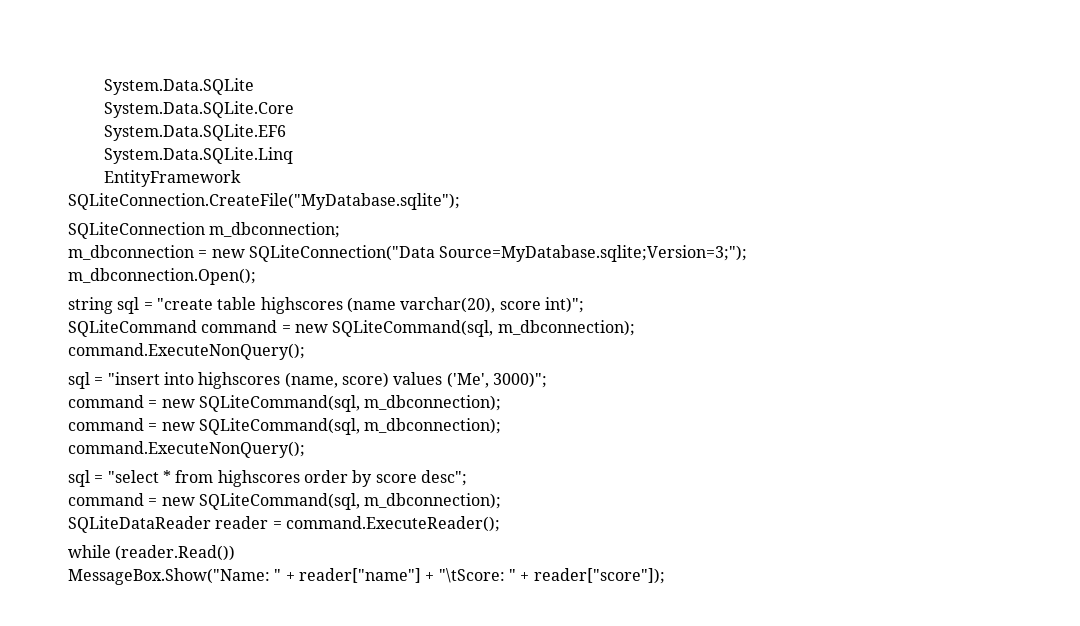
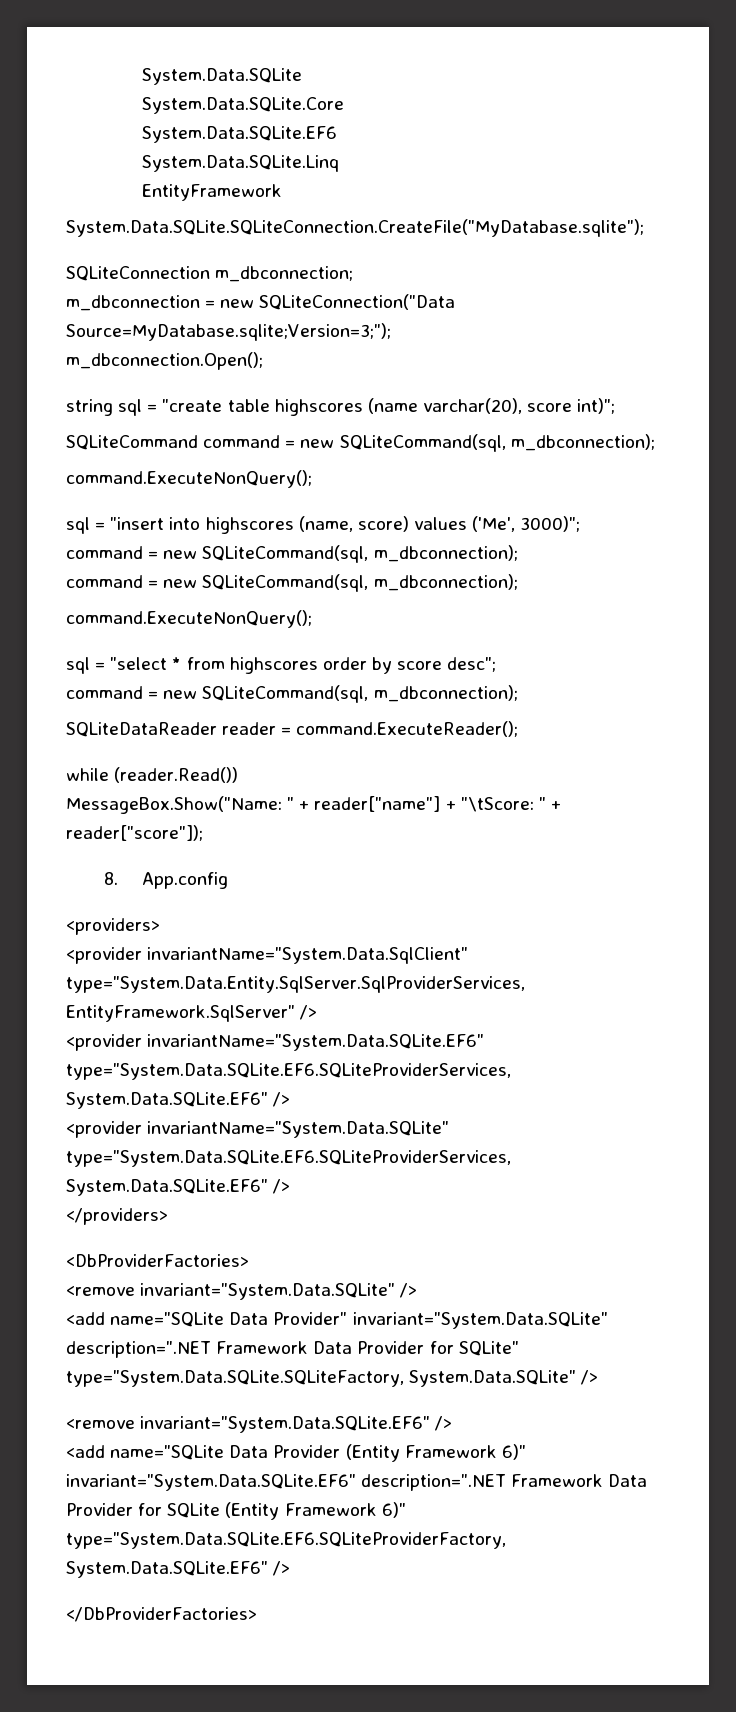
- SQLiteConnection.CreateFile("MyDatabase.sqlite");
+ System.Data.SQLite.SQLiteConnection.CreateFile("MyDatabase.sqlite");
+ 8. App.config
+ <providers>
+ <provider invariantName="System.Data.SqlClient" type="System.Data.Entity.SqlServer.SqlProviderServices, EntityFramework.SqlServer" />
+ <provider invariantName="System.Data.SQLite.EF6" type="System.Data.SQLite.EF6.SQLiteProviderServices, System.Data.SQLite.EF6" />
+ <provider invariantName="System.Data.SQLite" type="System.Data.SQLite.EF6.SQLiteProviderServices, System.Data.SQLite.EF6" />
+ </providers>
+ <DbProviderFactories>
+ <remove invariant="System.Data.SQLite" />
+ <add name="SQLite Data Provider" invariant="System.Data.SQLite" description=".NET Framework Data Provider for SQLite" type="System.Data.SQLite.SQLiteFactory, System.Data.SQLite" />
+ <remove invariant="System.Data.SQLite.EF6" />
+ <add name="SQLite Data Provider (Entity Framework 6)" invariant="System.Data.SQLite.EF6" description=".NET Framework Data Provider for SQLite (Entity Framework 6)" type="System.Data.SQLite.EF6.SQLiteProviderFactory, System.Data.SQLite.EF6" />
+ </DbProviderFactories>

